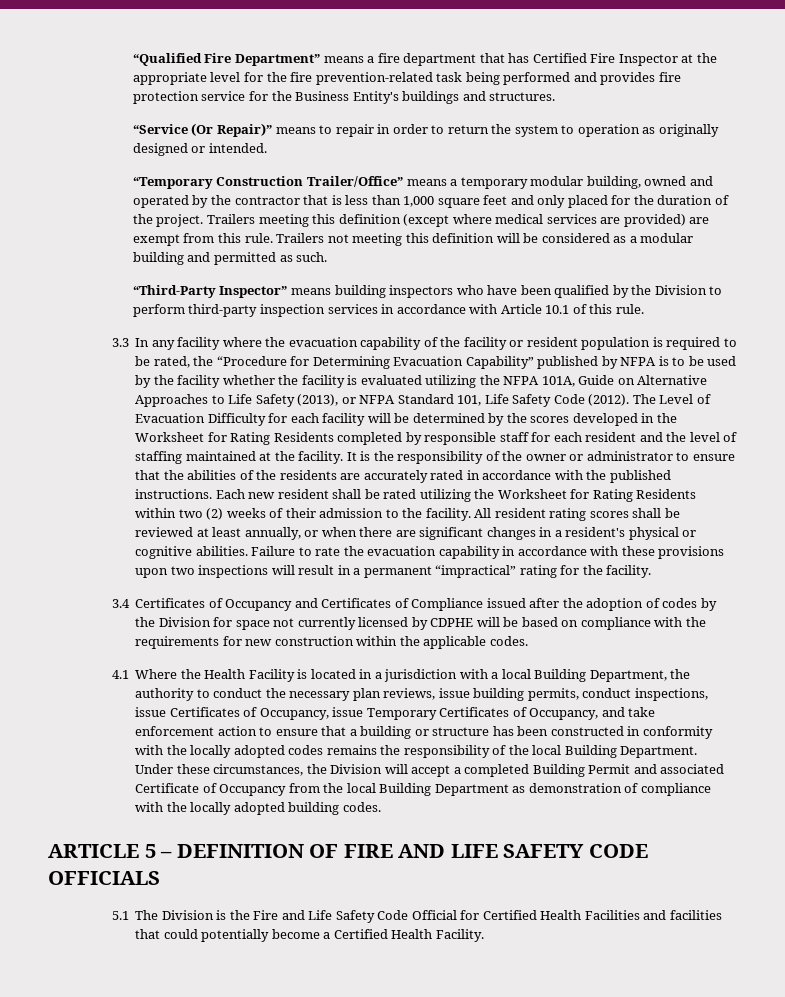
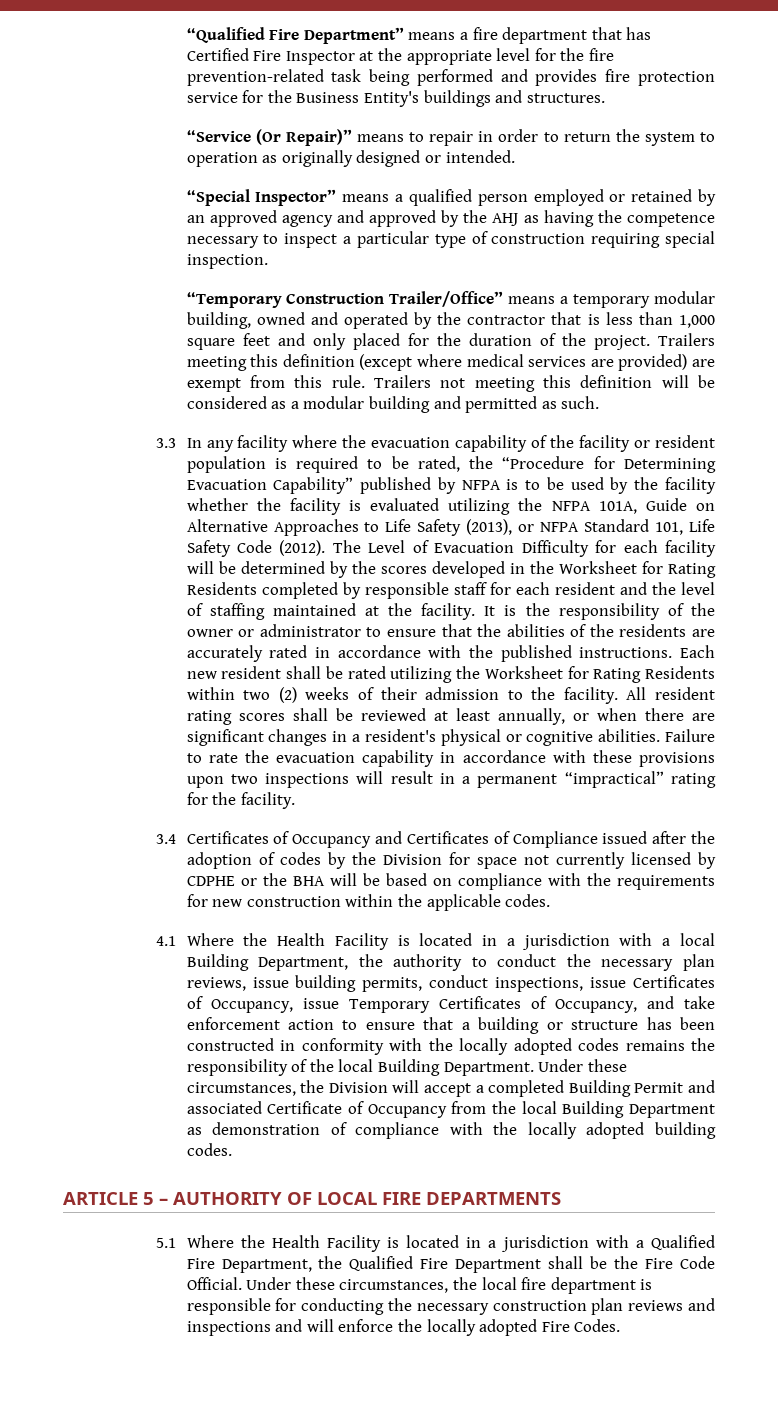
+ “Special Inspector” means a qualified person employed or retained by an approved agency and approved by the AHJ as having the competence necessary to inspect a particular type of construction requiring special inspection.
- “Third-Party Inspector” means building inspectors who have been qualified by the Division to perform third-party inspection services in accordance with Article 10.1 of this rule.
- 3.4 Certificates of Occupancy and Certificates of Compliance issued after the adoption of codes by the Division for space not currently licensed by CDPHE will be based on compliance with the requirements for new construction within the applicable codes.
+ 3.4 Certificates of Occupancy and Certificates of Compliance issued after the adoption of codes by the Division for space not currently licensed by CDPHE or the BHA will be based on compliance with the requirements for new construction within the applicable codes.
- ARTICLE 5 – DEFINITION OF FIRE AND LIFE SAFETY CODE OFFICIALS
- 5.1 The Division is the Fire and Life Safety Code Official for Certified Health Facilities and facilities that could potentially become a Certified Health Facility.
+ ARTICLE 5 – AUTHORITY OF LOCAL FIRE DEPARTMENTS
+ 5.1 Where the Health Facility is located in a jurisdiction with a Qualified Fire Department, the Qualified Fire Department shall be the Fire Code Official. Under these circumstances, the local fire department is responsible for conducting the necessary construction plan reviews and inspections and will enforce the locally adopted Fire Codes.

